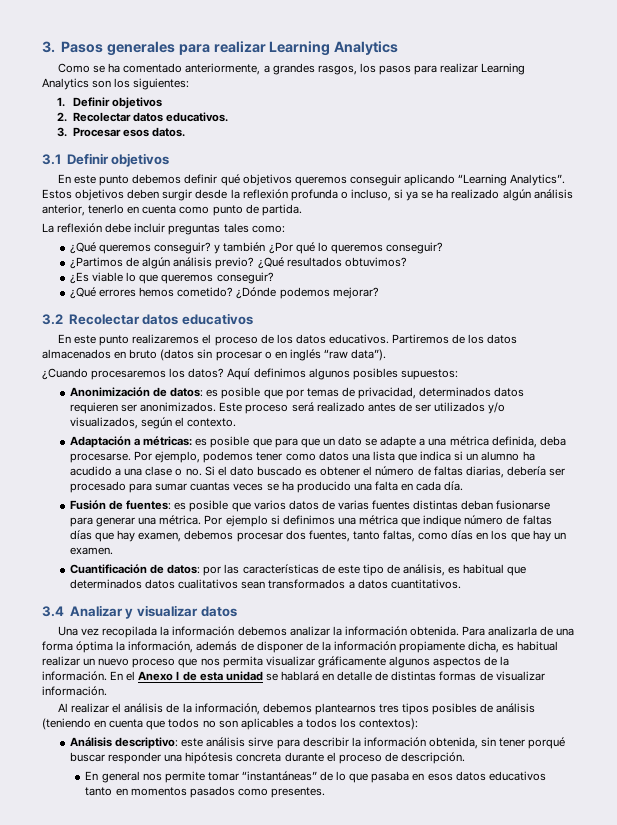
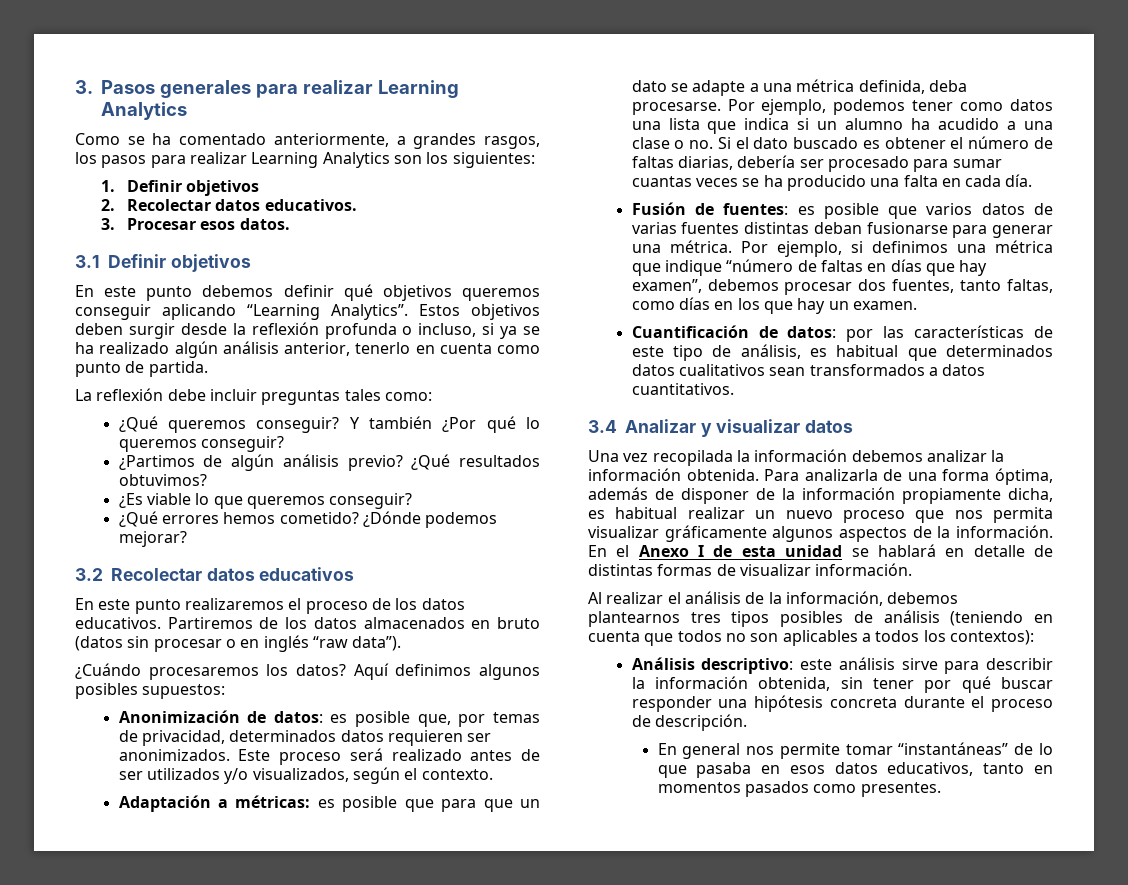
- ¿Qué queremos conseguir? y también ¿Por qué lo queremos conseguir?
+ ¿Qué queremos conseguir? Y también ¿Por qué lo queremos conseguir?
- ¿Cuando procesaremos los datos?
+ ¿Cuándo procesaremos los datos?
- Anonimización de datos: es posible que por temas de privacidad, determinados datos requieren ser anonimizados.
+ Anonimización de datos: es posible que, por temas de privacidad, determinados datos requieren ser anonimizados.
- Por ejemplo si definimos una métrica que indique número de faltas días que hay examen, debemos procesar dos fuentes, tanto faltas, como días en los que hay un examen.
+ Por ejemplo, si definimos una métrica que indique “número de faltas en días que hay examen”, debemos procesar dos fuentes, tanto faltas, como días en los que hay un examen.
- Para analizarla de una forma óptima la información, además de disponer de la información propiamente dicha, es habitual realizar un nuevo proceso que nos permita visualizar gráficamente algunos aspectos de la información.
+ Para analizarla de una forma óptima, además de disponer de la información propiamente dicha, es habitual realizar un nuevo proceso que nos permita visualizar gráficamente algunos aspectos de la información.
- Análisis descriptivo: este análisis sirve para describir la información obtenida, sin tener porqué buscar responder una hipótesis concreta durante el proceso de descripción.
+ Análisis descriptivo: este análisis sirve para describir la información obtenida, sin tener por qué buscar responder una hipótesis concreta durante el proceso de descripción.
- En general nos permite tomar “instantáneas” de lo que pasaba en esos datos educativos tanto en momentos pasados como presentes.
+ En general nos permite tomar “instantáneas” de lo que pasaba en esos datos educativos, tanto en momentos pasados como presentes.

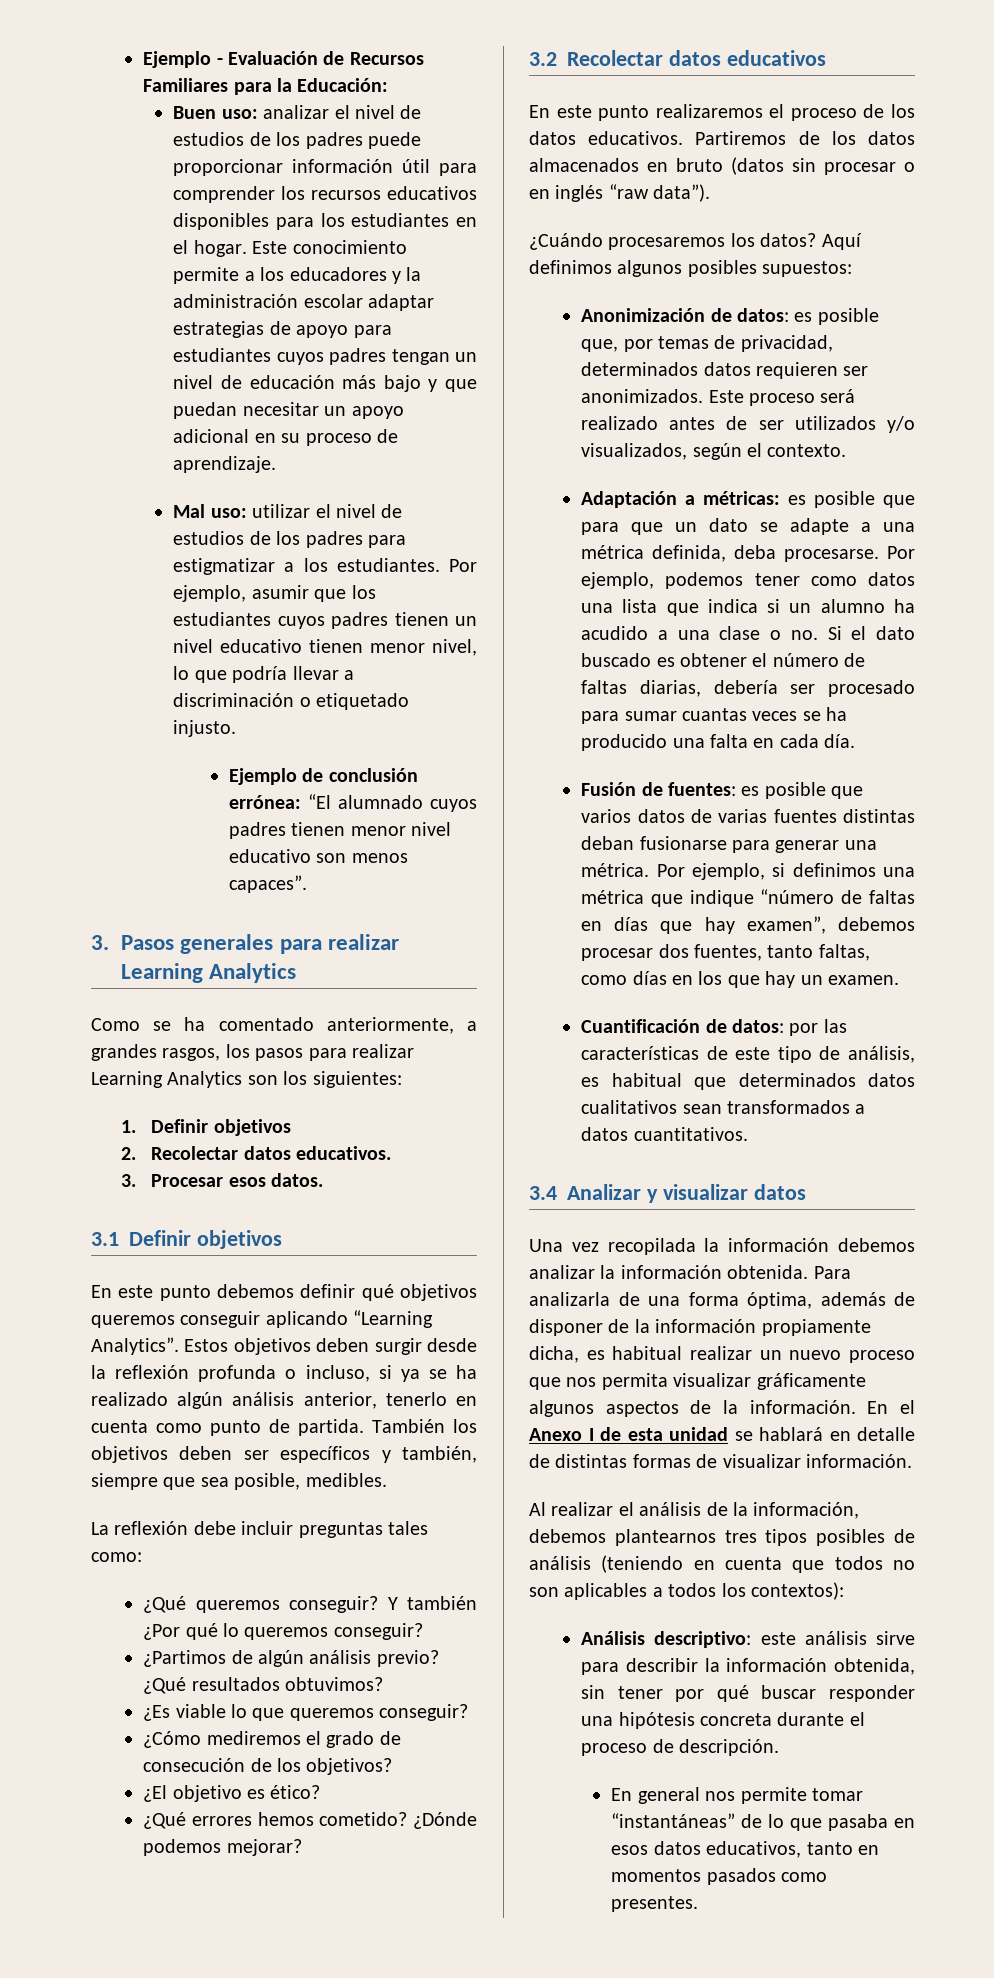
+ Ejemplo - Evaluación de Recursos Familiares para la Educación:
+ Buen uso: analizar el nivel de estudios de los padres puede proporcionar información útil para comprender los recursos educativos disponibles para los estudiantes en el hogar. Este conocimiento permite a los educadores y la administración escolar adaptar estrategias de apoyo para estudiantes cuyos padres tengan un nivel de educación más bajo y que puedan necesitar un apoyo adicional en su proceso de aprendizaje.
+ Mal uso: utilizar el nivel de estudios de los padres para estigmatizar a los estudiantes. Por ejemplo, asumir que los estudiantes cuyos padres tienen un nivel educativo tienen menor nivel, lo que podría llevar a discriminación o etiquetado injusto.
+ Ejemplo de conclusión errónea: “El alumnado cuyos padres tienen menor nivel educativo son menos capaces”.
+ También los objetivos deben ser específicos y también, siempre que sea posible, medibles.
+ ¿Cómo mediremos el grado de consecución de los objetivos?
+ ¿El objetivo es ético?

